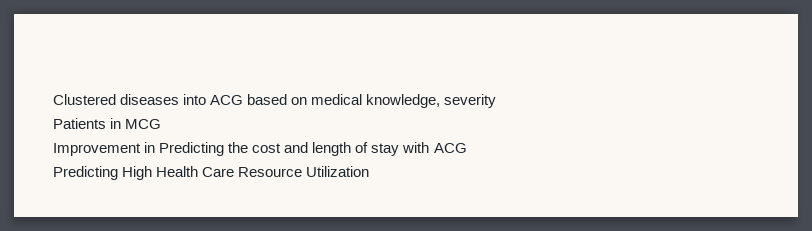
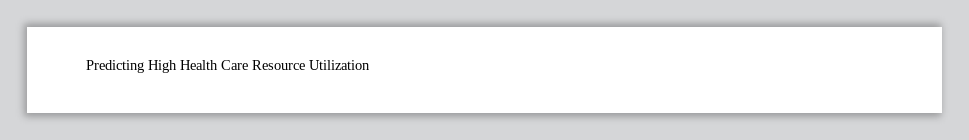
- Clustered diseases into ACG based on medical knowledge, severity
- Patients in MCG
- Improvement in Predicting the cost and length of stay with ACG

